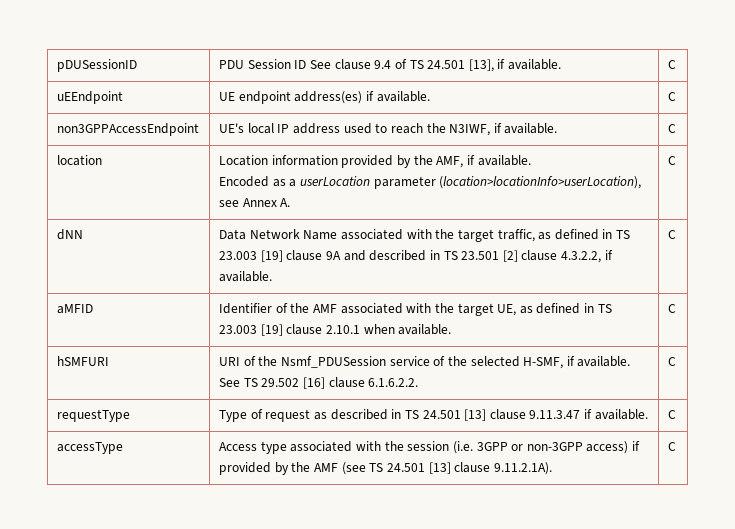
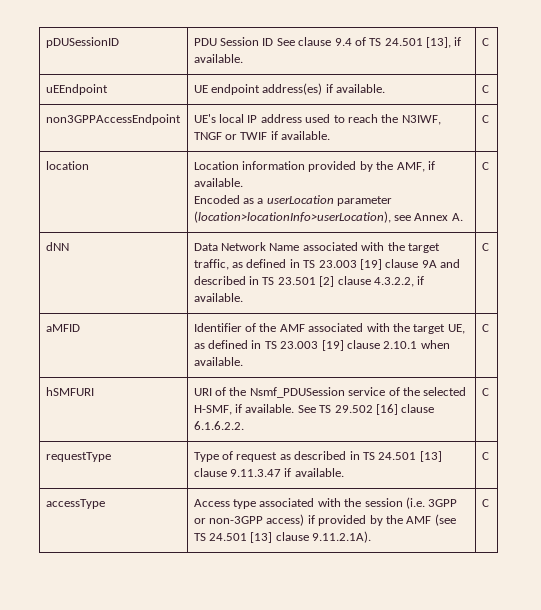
- non3GPPAccessEndpoint | UE's local IP address used to reach the N3IWF, if available. | C
+ non3GPPAccessEndpoint | UE's local IP address used to reach the N3IWF, TNGF or TWIF if available. | C

